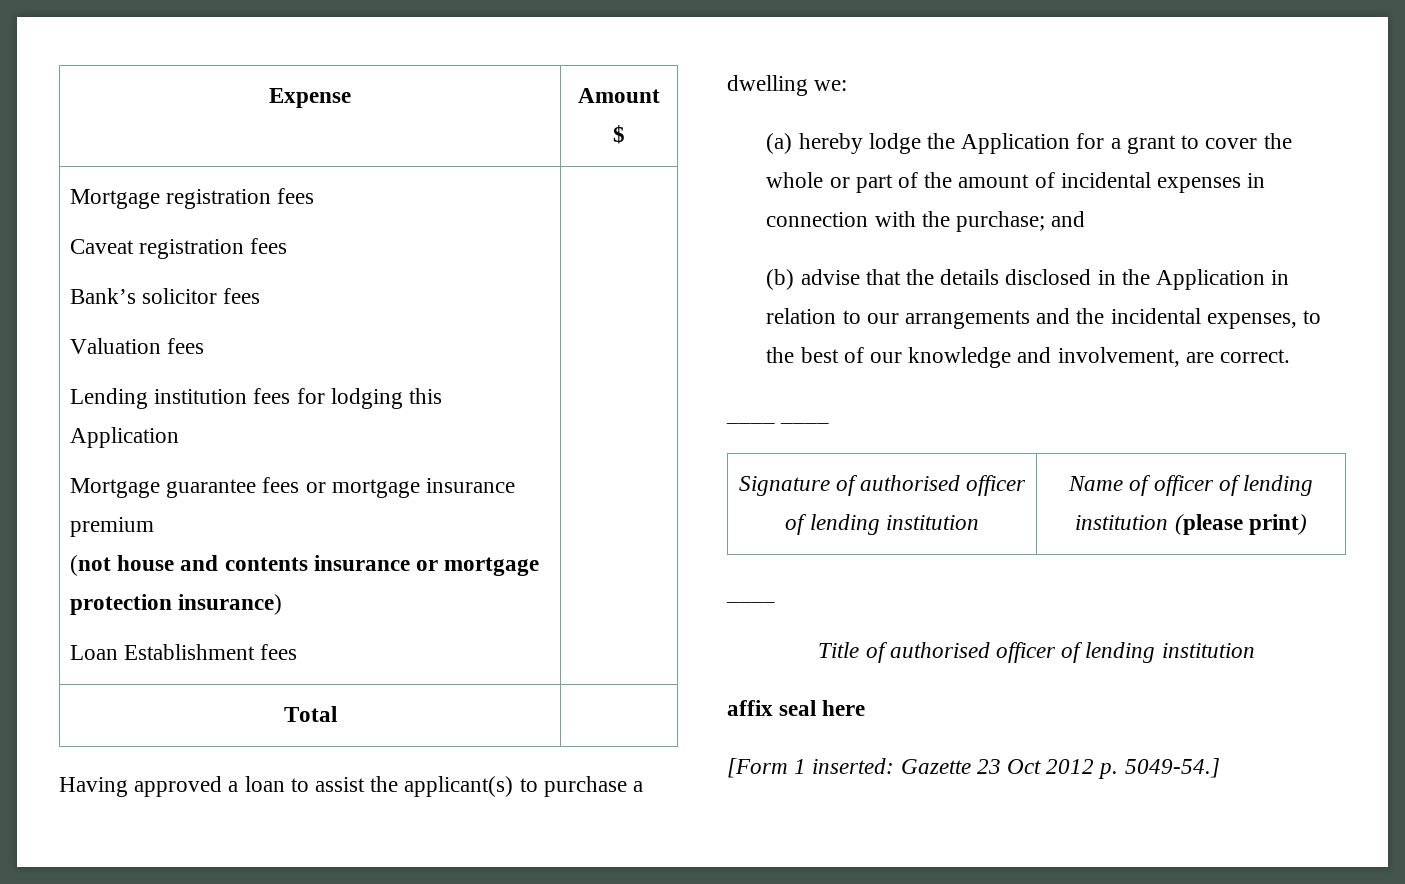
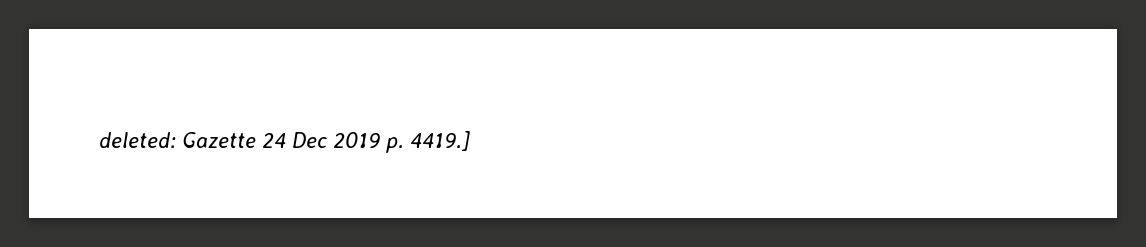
- Expense | Amount $
- Mortgage registration fees
- Caveat registration fees
- Bank’s solicitor fees
- Valuation fees
- Lending institution fees for lodging this Application
- Mortgage guarantee fees or mortgage insurance premium
- (not house and contents insurance or mortgage protection insurance)
- Loan Establishment fees |
- Total |
- Having approved a loan to assist the applicant(s) to purchase a dwelling we:
- (a) hereby lodge the Application for a grant to cover the whole or part of the amount of incidental expenses in connection with the purchase; and
- (b) advise that the details disclosed in the Application in relation to our arrangements and the incidental expenses, to the best of our knowledge and involvement, are correct.
- ____ ____
- Signature of authorised officer of lending institution | Name of officer of lending institution (please print)
- ____
- Title of authorised officer of lending institution
- affix seal here
- [Form 1 inserted: Gazette 23 Oct 2012 p. 5049-54.]
+ deleted: Gazette 24 Dec 2019 p. 4419.]

